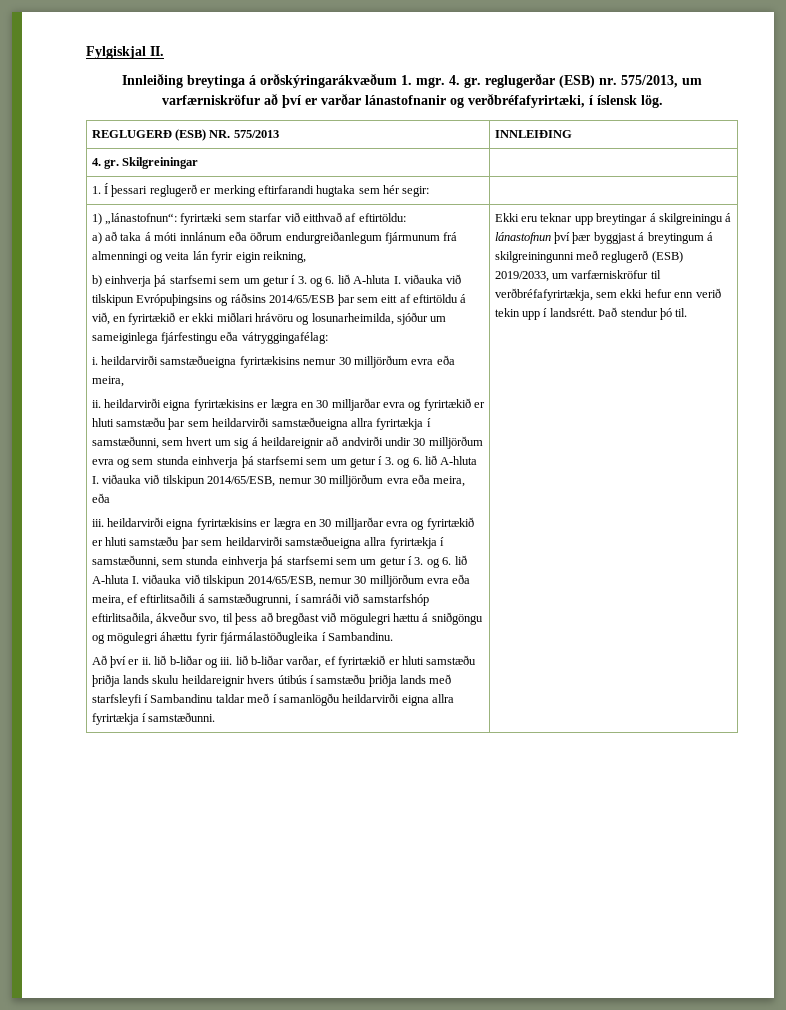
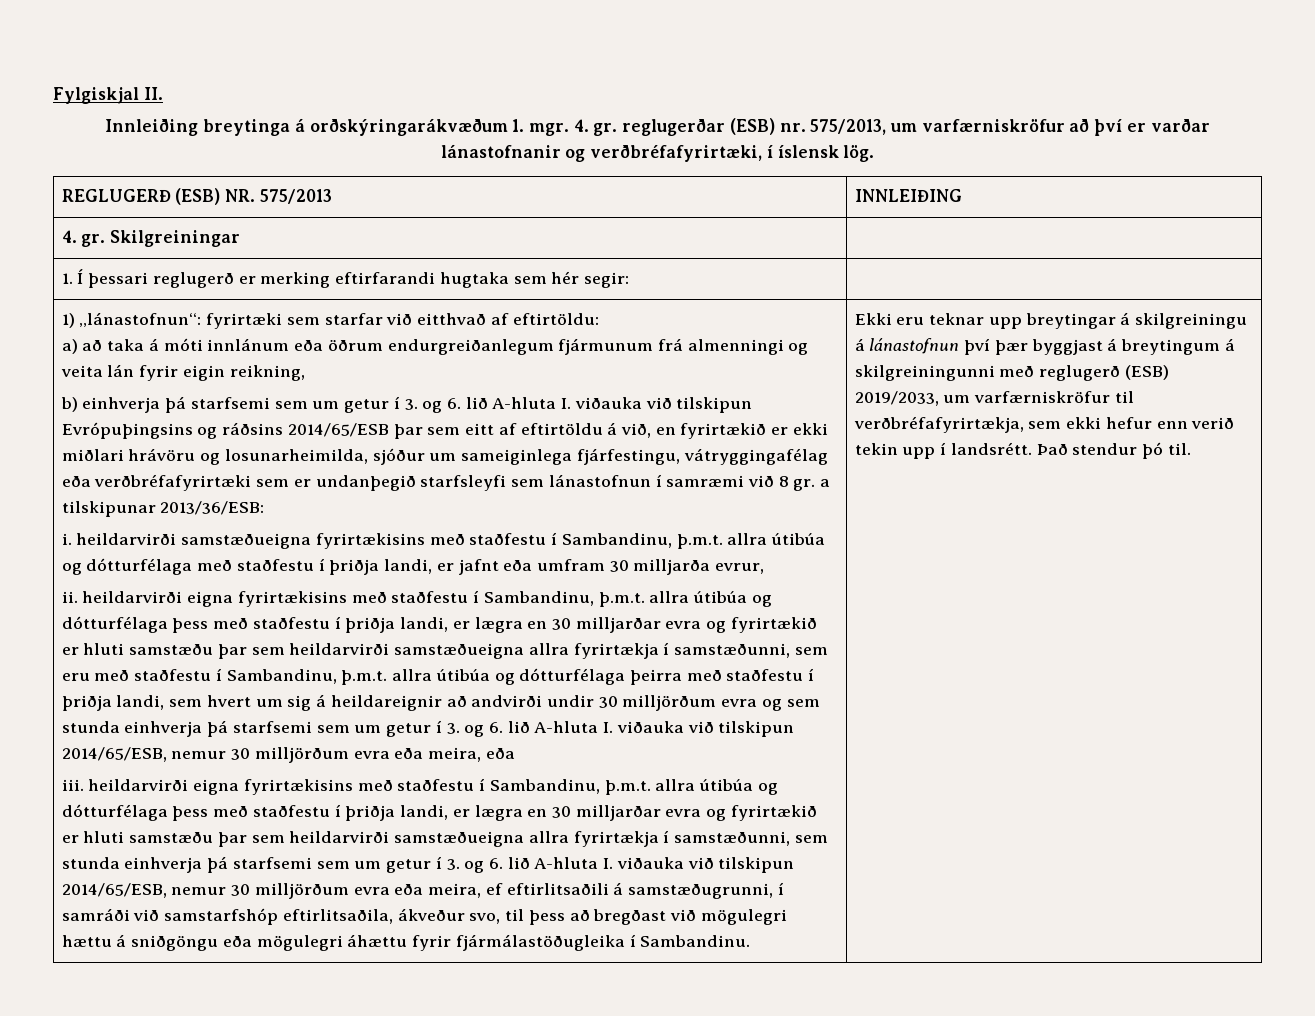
- b) einhverja þá starfsemi sem um getur í 3. og 6. lið A-hluta I. viðauka við tilskipun Evrópuþingsins og ráðsins 2014/65/ESB þar sem eitt af eftirtöldu á við, en fyrirtækið er ekki miðlari hrávöru og losunarheimilda, sjóður um sameiginlega fjárfestingu eða vátryggingafélag:
- i. heildarvirði samstæðueigna fyrirtækisins nemur 30 milljörðum evra eða meira,
- ii. heildarvirði eigna fyrirtækisins er lægra en 30 milljarðar evra og fyrirtækið er hluti samstæðu þar sem heildarvirði samstæðueigna allra fyrirtækja í samstæðunni, sem hvert um sig á heildareignir að andvirði undir 30 milljörðum evra og sem stunda einhverja þá starfsemi sem um getur í 3. og 6. lið A-hluta I. viðauka við tilskipun 2014/65/ESB, nemur 30 milljörðum evra eða meira, eða
+ b) einhverja þá starfsemi sem um getur í 3. og 6. lið A-hluta I. viðauka við tilskipun Evrópuþingsins og ráðsins 2014/65/ESB þar sem eitt af eftirtöldu á við, en fyrirtækið er ekki miðlari hrávöru og losunarheimilda, sjóður um sameiginlega fjárfestingu, vátryggingafélag eða verðbréfafyrirtæki sem er undanþegið starfsleyfi sem lánastofnun í samræmi við 8 gr. a tilskipunar 2013/36/ESB:
+ i. heildarvirði samstæðueigna fyrirtækisins með staðfestu í Sambandinu, þ.m.t. allra útibúa og dótturfélaga með staðfestu í þriðja landi, er jafnt eða umfram 30 milljarða evrur,
+ ii. heildarvirði eigna fyrirtækisins með staðfestu í Sambandinu, þ.m.t. allra útibúa og dótturfélaga þess með staðfestu í þriðja landi, er lægra en 30 milljarðar evra og fyrirtækið er hluti samstæðu þar sem heildarvirði samstæðueigna allra fyrirtækja í samstæðunni, sem eru með staðfestu í Sambandinu, þ.m.t. allra útibúa og dótturfélaga þeirra með staðfestu í þriðja landi, sem hvert um sig á heildareignir að andvirði undir 30 milljörðum evra og sem stunda einhverja þá starfsemi sem um getur í 3. og 6. lið A-hluta I. viðauka við tilskipun 2014/65/ESB, nemur 30 milljörðum evra eða meira, eða
- iii. heildarvirði eigna fyrirtækisins er lægra en 30 milljarðar evra og fyrirtækið er hluti samstæðu þar sem heildarvirði samstæðueigna allra fyrirtækja í samstæðunni, sem stunda einhverja þá starfsemi sem um getur í 3. og 6. lið A-hluta I. viðauka við tilskipun 2014/65/ESB, nemur 30 milljörðum evra eða meira, ef eftirlitsaðili á samstæðugrunni, í samráði við samstarfshóp eftirlitsaðila, ákveður svo, til þess að bregðast við mögulegri hættu á sniðgöngu og mögulegri áhættu fyrir fjármálastöðugleika í Sambandinu.
+ iii. heildarvirði eigna fyrirtækisins með staðfestu í Sambandinu, þ.m.t. allra útibúa og dótturfélaga þess með staðfestu í þriðja landi, er lægra en 30 milljarðar evra og fyrirtækið er hluti samstæðu þar sem heildarvirði samstæðueigna allra fyrirtækja í samstæðunni, sem stunda einhverja þá starfsemi sem um getur í 3. og 6. lið A-hluta I. viðauka við tilskipun 2014/65/ESB, nemur 30 milljörðum evra eða meira, ef eftirlitsaðili á samstæðugrunni, í samráði við samstarfshóp eftirlitsaðila, ákveður svo, til þess að bregðast við mögulegri hættu á sniðgöngu eða mögulegri áhættu fyrir fjármálastöðugleika í Sambandinu.
- Að því er ii. lið b-liðar og iii. lið b-liðar varðar, ef fyrirtækið er hluti samstæðu þriðja lands skulu heildareignir hvers útibús í samstæðu þriðja lands með starfsleyfi í Sambandinu taldar með í samanlögðu heildarvirði eigna allra fyrirtækja í samstæðunni.

